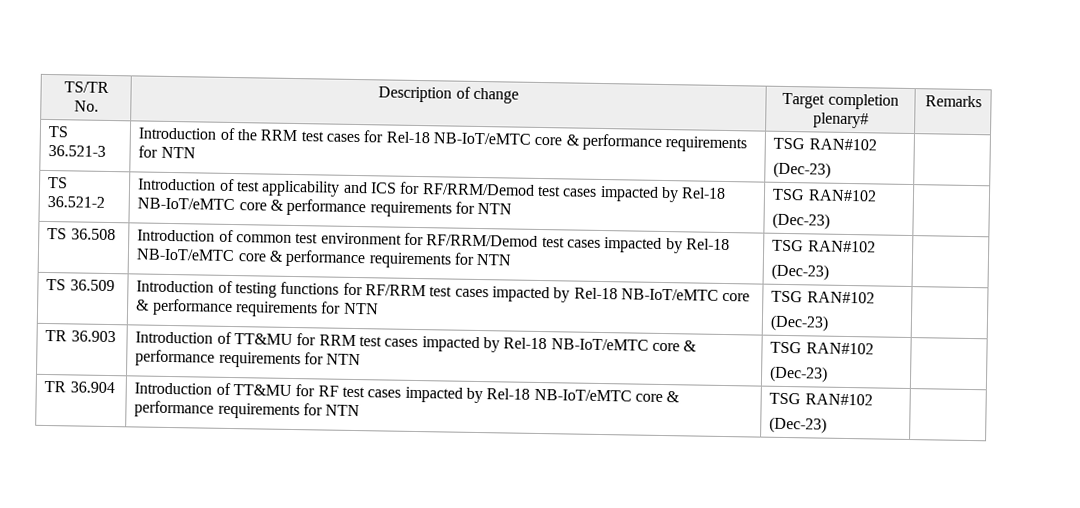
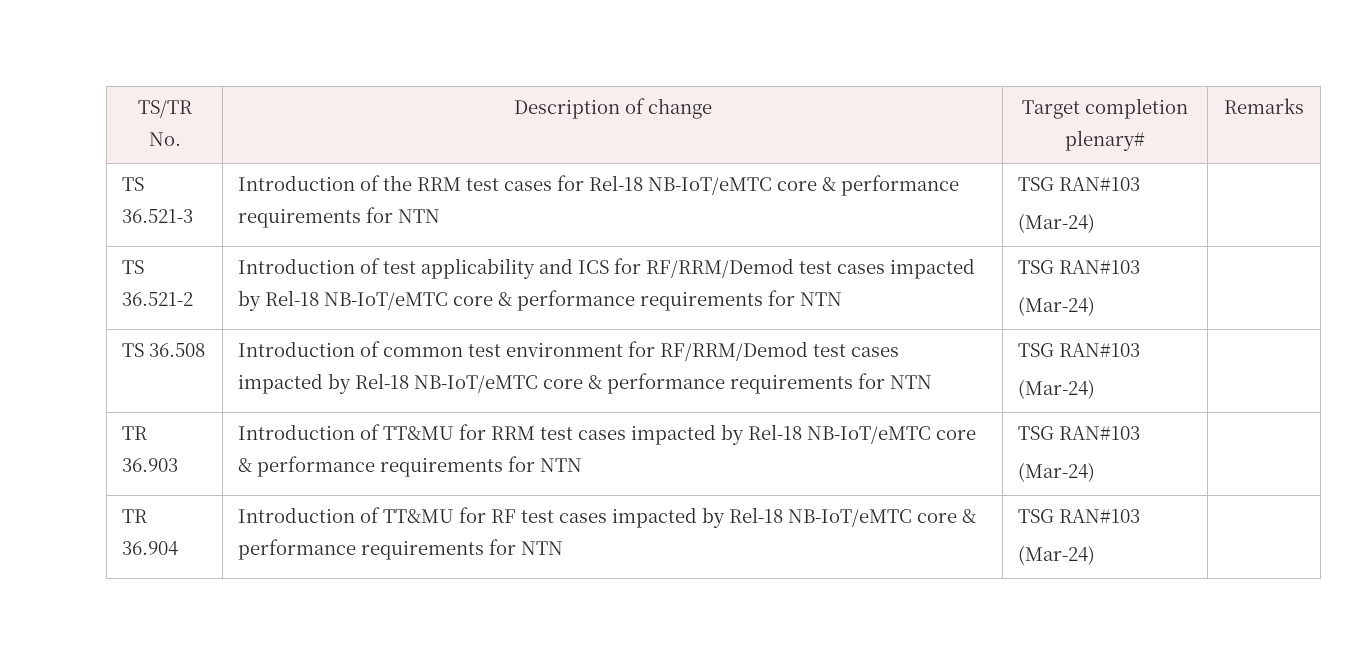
- TS 36.521-3 | Introduction of the RRM test cases for Rel-18 NB-IoT/eMTC core & performance requirements for NTN | TSG RAN#102
- (Dec-23) |
+ TS 36.521-3 | Introduction of the RRM test cases for Rel-18 NB-IoT/eMTC core & performance requirements for NTN | TSG RAN#103
+ (Mar-24) |
- TS 36.521-2 | Introduction of test applicability and ICS for RF/RRM/Demod test cases impacted by Rel-18 NB-IoT/eMTC core & performance requirements for NTN | TSG RAN#102
- (Dec-23) |
+ TS 36.521-2 | Introduction of test applicability and ICS for RF/RRM/Demod test cases impacted by Rel-18 NB-IoT/eMTC core & performance requirements for NTN | TSG RAN#103
+ (Mar-24) |
- TS 36.508 | Introduction of common test environment for RF/RRM/Demod test cases impacted by Rel-18 NB-IoT/eMTC core & performance requirements for NTN | TSG RAN#102
- (Dec-23) |
- TS 36.509 | Introduction of testing functions for RF/RRM test cases impacted by Rel-18 NB-IoT/eMTC core & performance requirements for NTN | TSG RAN#102
- (Dec-23) |
+ TS 36.508 | Introduction of common test environment for RF/RRM/Demod test cases impacted by Rel-18 NB-IoT/eMTC core & performance requirements for NTN | TSG RAN#103
+ (Mar-24) |
- TR 36.903 | Introduction of TT&MU for RRM test cases impacted by Rel-18 NB-IoT/eMTC core & performance requirements for NTN | TSG RAN#102
- (Dec-23) |
+ TR 36.903 | Introduction of TT&MU for RRM test cases impacted by Rel-18 NB-IoT/eMTC core & performance requirements for NTN | TSG RAN#103
+ (Mar-24) |
- TR 36.904 | Introduction of TT&MU for RF test cases impacted by Rel-18 NB-IoT/eMTC core & performance requirements for NTN | TSG RAN#102
- (Dec-23) |
+ TR 36.904 | Introduction of TT&MU for RF test cases impacted by Rel-18 NB-IoT/eMTC core & performance requirements for NTN | TSG RAN#103
+ (Mar-24) |

